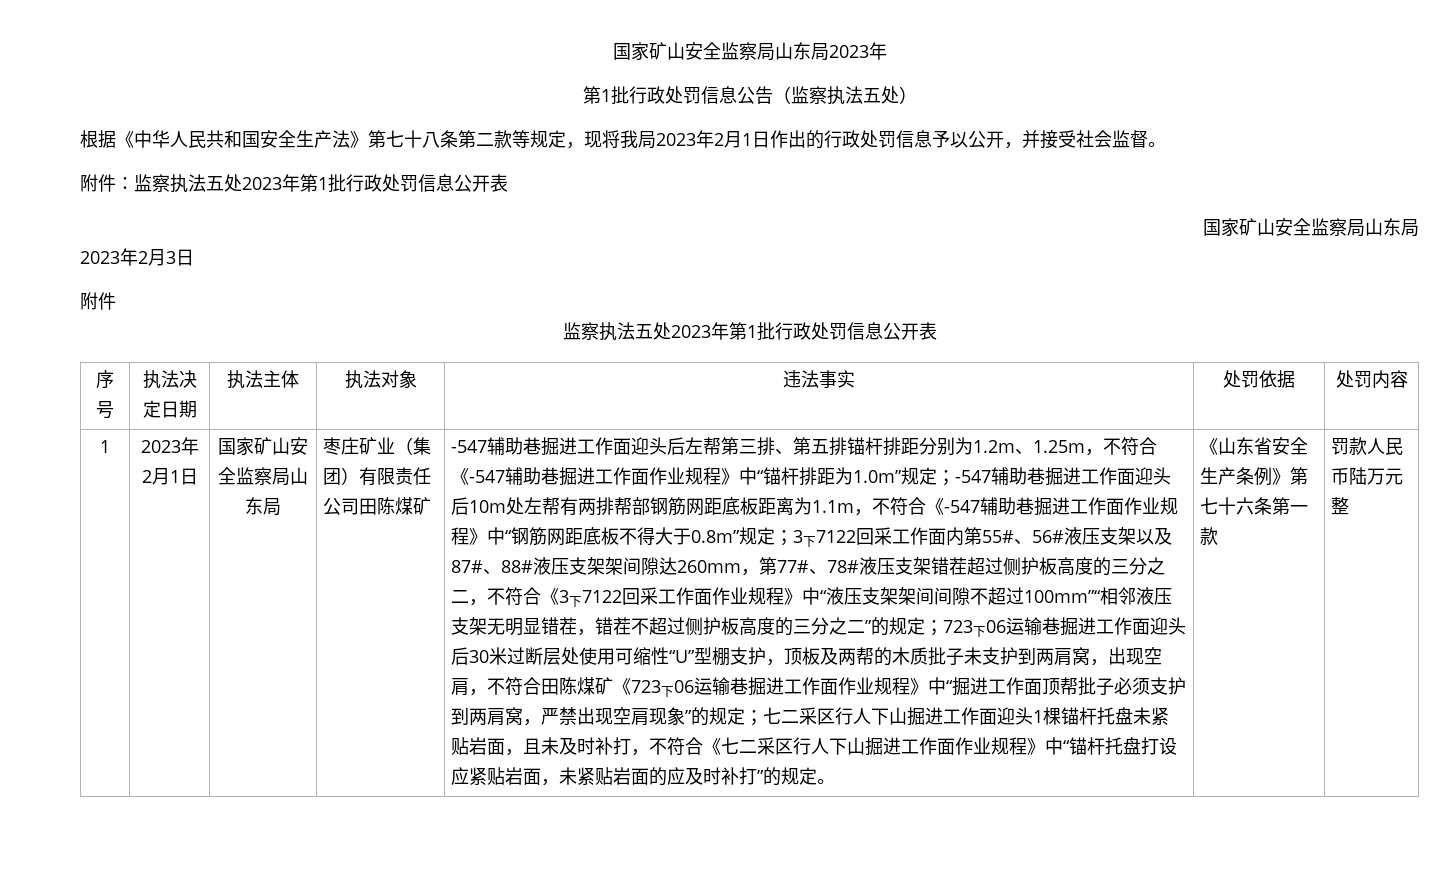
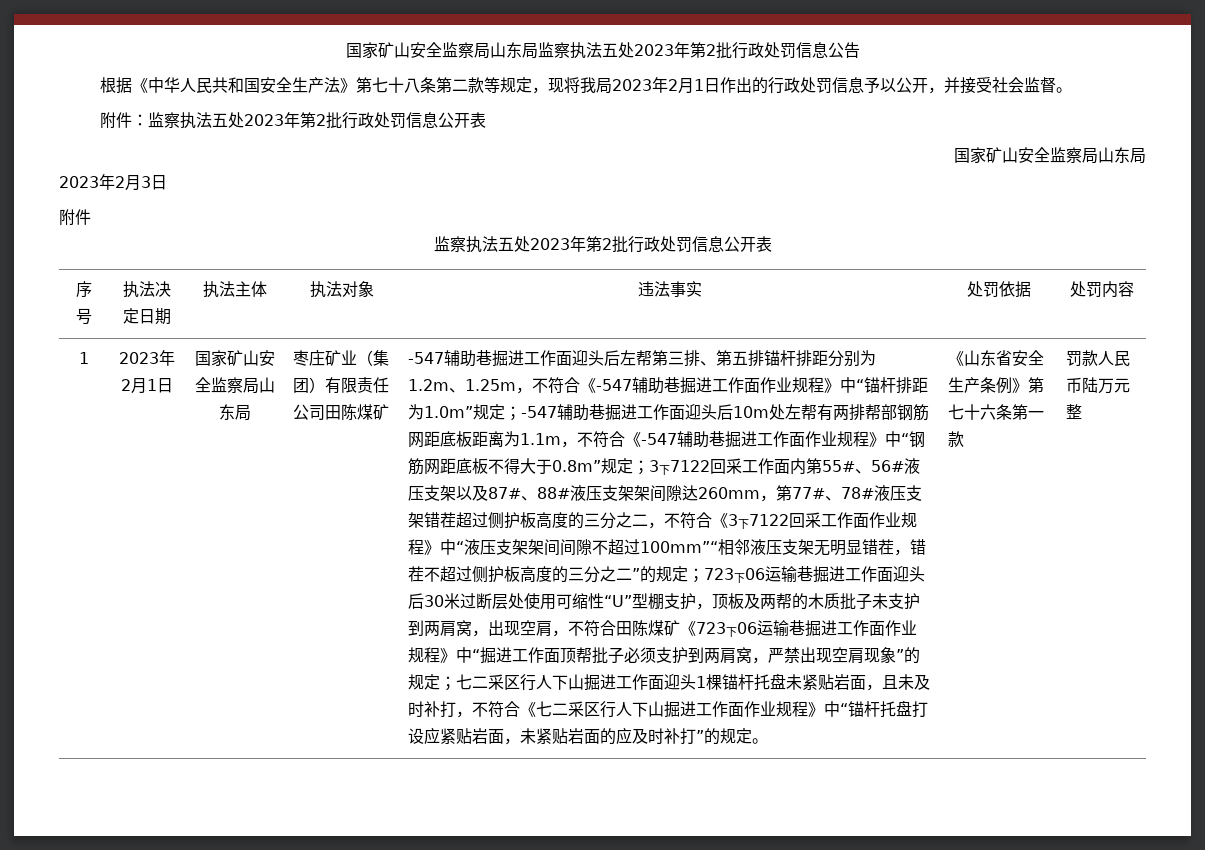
- 国家矿山安全监察局山东局2023年
- 第1批行政处罚信息公告（监察执法五处）
+ 国家矿山安全监察局山东局监察执法五处2023年第2批行政处罚信息公告
- 附件：监察执法五处2023年第1批行政处罚信息公开表
+ 附件：监察执法五处2023年第2批行政处罚信息公开表
  2023年2月3日
  附件
- 监察执法五处2023年第1批行政处罚信息公开表
+ 监察执法五处2023年第2批行政处罚信息公开表

